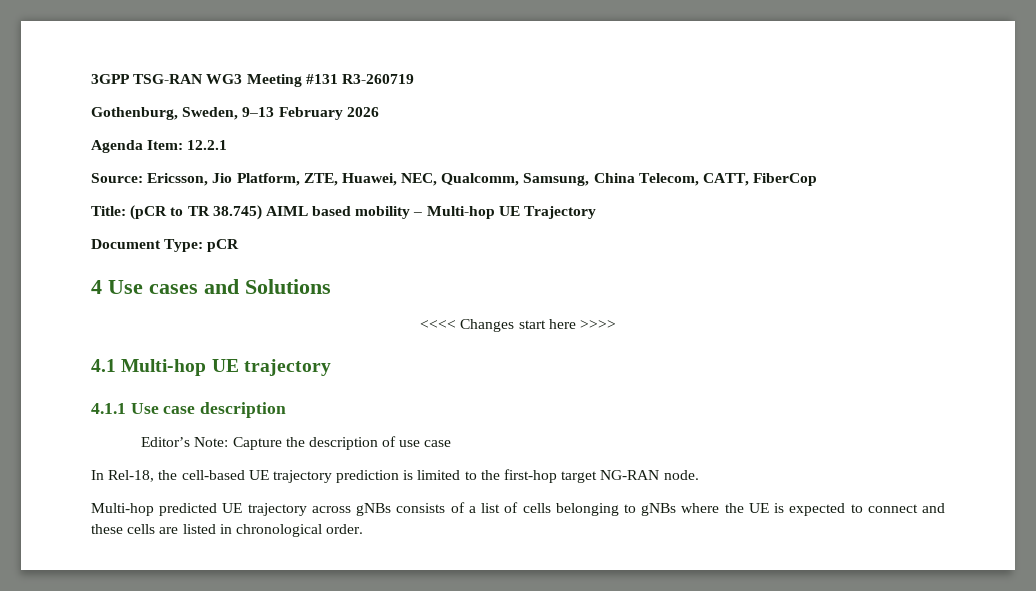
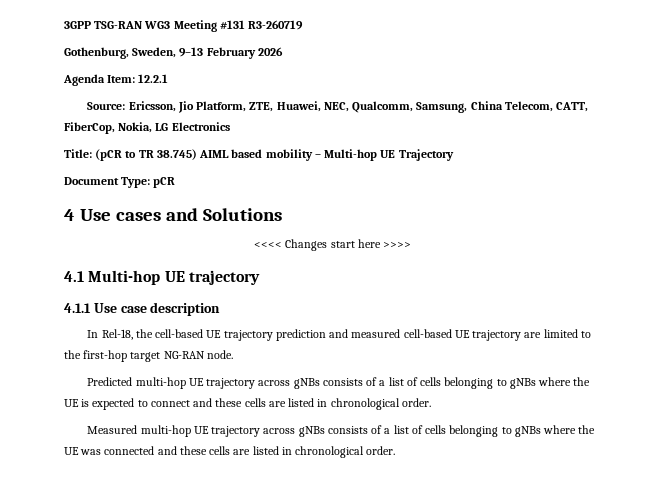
- Source: Ericsson, Jio Platform, ZTE, Huawei, NEC, Qualcomm, Samsung, China Telecom, CATT, FiberCop
+ Source: Ericsson, Jio Platform, ZTE, Huawei, NEC, Qualcomm, Samsung, China Telecom, CATT, FiberCop, Nokia, LG Electronics
- Editor’s Note: Capture the description of use case
- In Rel-18, the cell-based UE trajectory prediction is limited to the first-hop target NG-RAN node.
+ In Rel-18, the cell-based UE trajectory prediction and measured cell-based UE trajectory are limited to the first-hop target NG-RAN node.
- Multi-hop predicted UE trajectory across gNBs consists of a list of cells belonging to gNBs where the UE is expected to connect and these cells are listed in chronological order.
+ Predicted multi-hop UE trajectory across gNBs consists of a list of cells belonging to gNBs where the UE is expected to connect and these cells are listed in chronological order.
+ Measured multi-hop UE trajectory across gNBs consists of a list of cells belonging to gNBs where the UE was connected and these cells are listed in chronological order.

